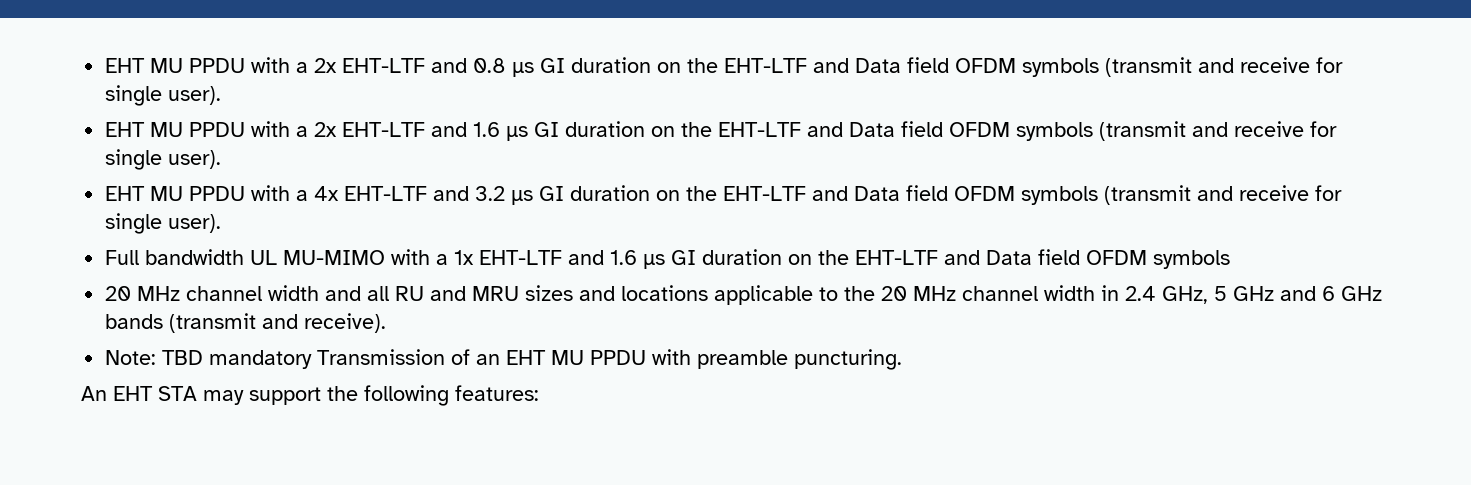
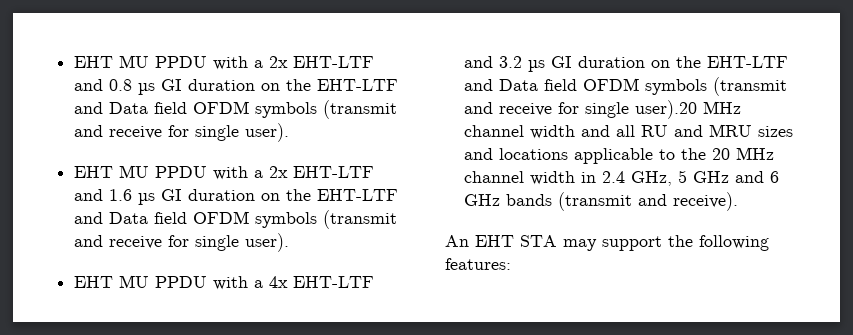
- EHT MU PPDU with a 4x EHT-LTF and 3.2 µs GI duration on the EHT-LTF and Data field OFDM symbols (transmit and receive for single user).
- Full bandwidth UL MU-MIMO with a 1x EHT-LTF and 1.6 µs GI duration on the EHT-LTF and Data field OFDM symbols
- 20 MHz channel width and all RU and MRU sizes and locations applicable to the 20 MHz channel width in 2.4 GHz, 5 GHz and 6 GHz bands (transmit and receive).
+ EHT MU PPDU with a 4x EHT-LTF and 3.2 µs GI duration on the EHT-LTF and Data field OFDM symbols (transmit and receive for single user).20 MHz channel width and all RU and MRU sizes and locations applicable to the 20 MHz channel width in 2.4 GHz, 5 GHz and 6 GHz bands (transmit and receive).
- Note: TBD mandatory Transmission of an EHT MU PPDU with preamble puncturing.

